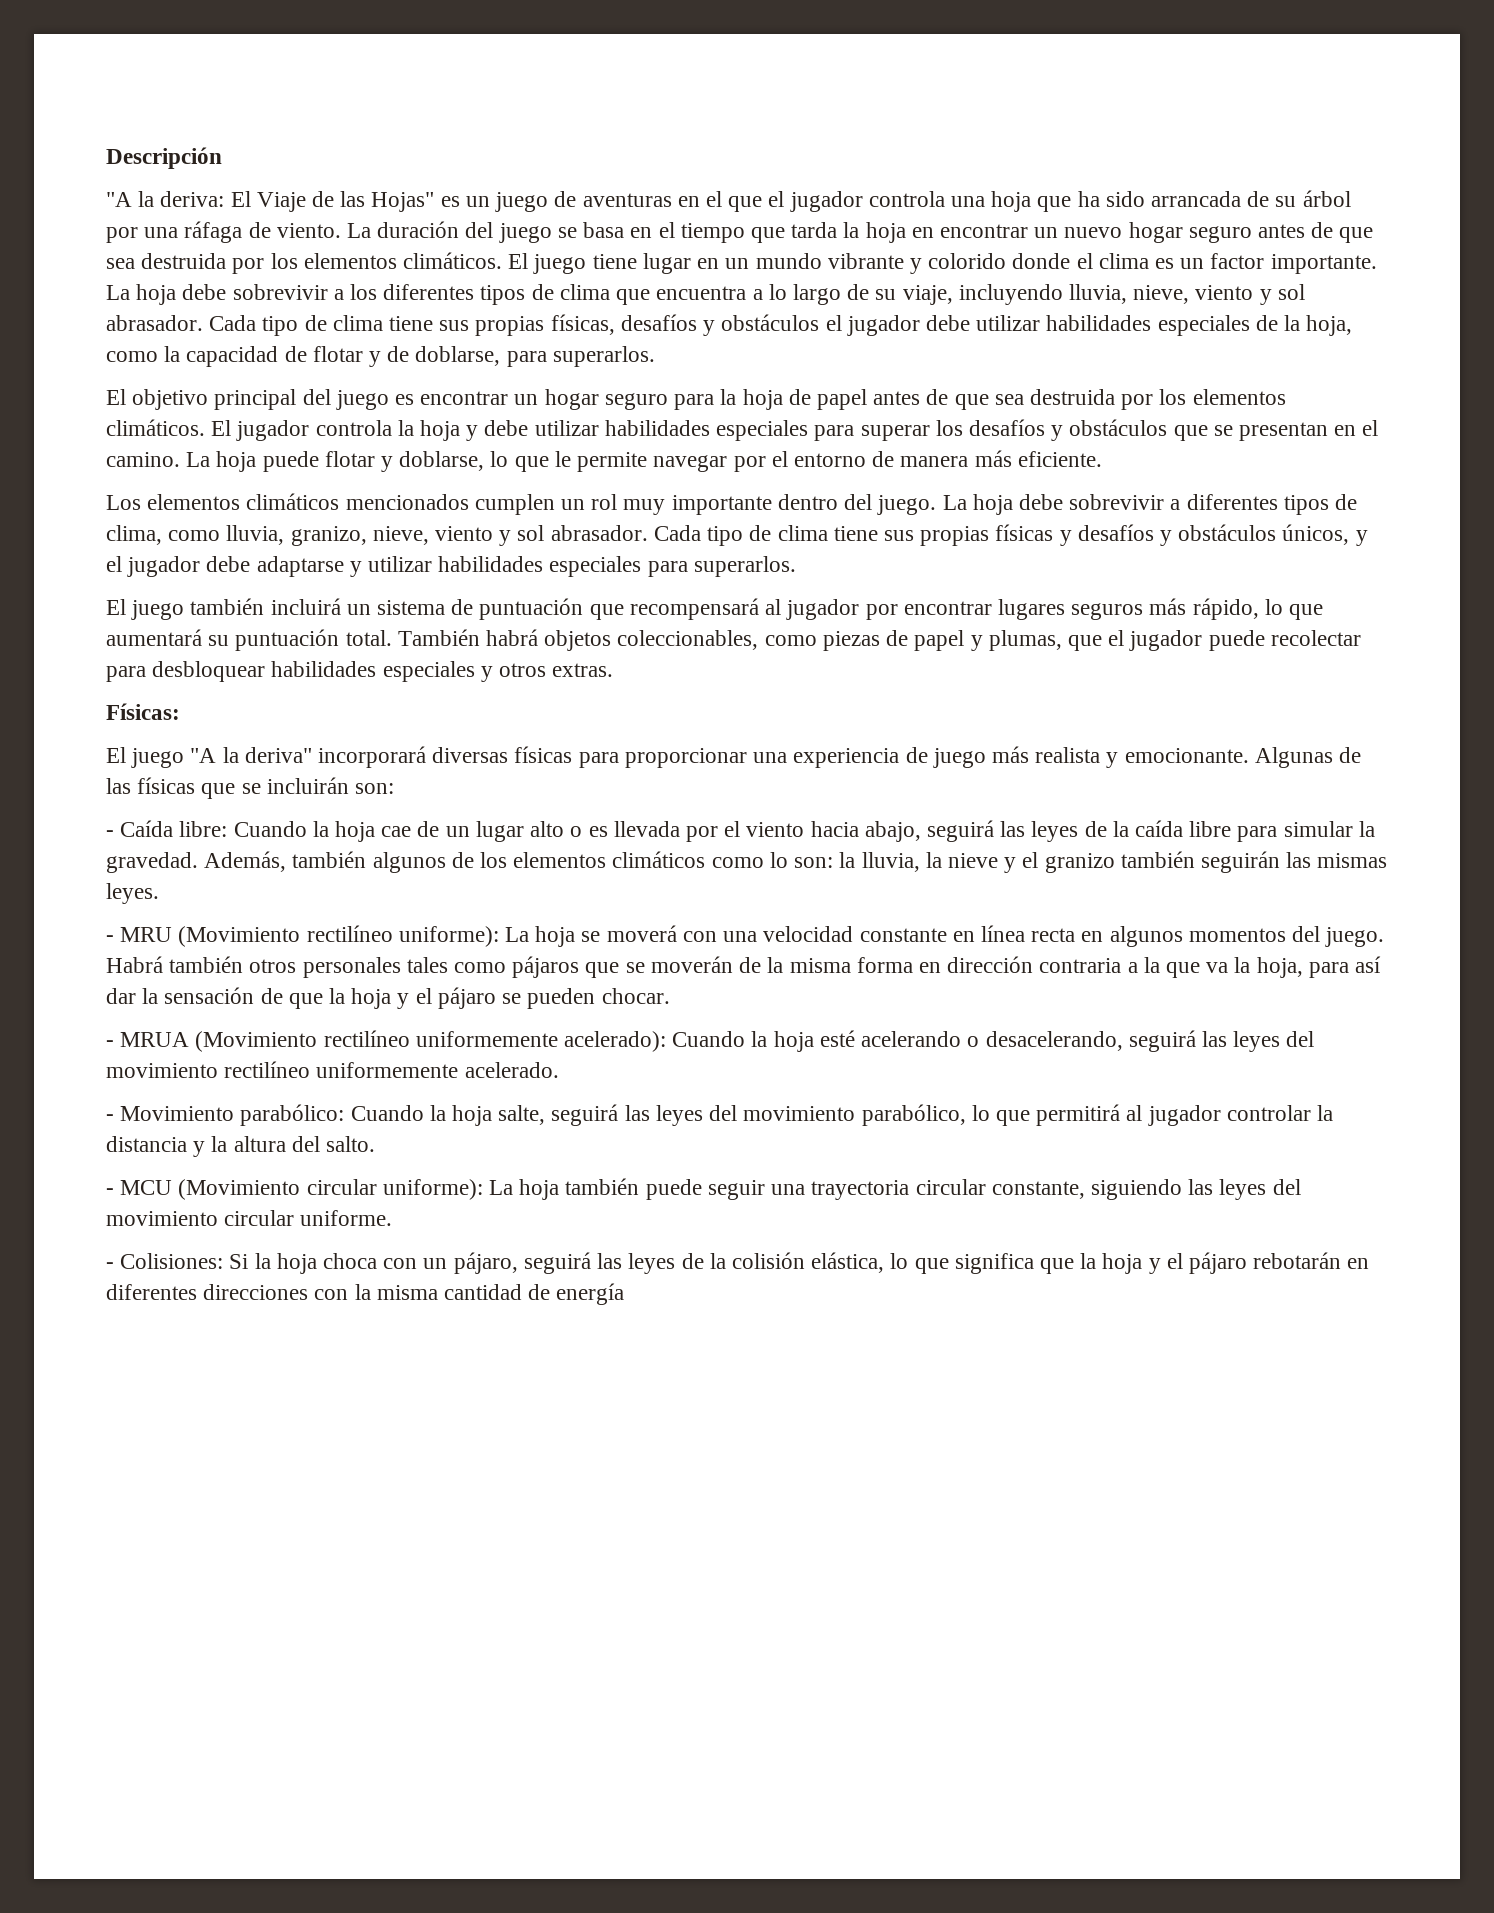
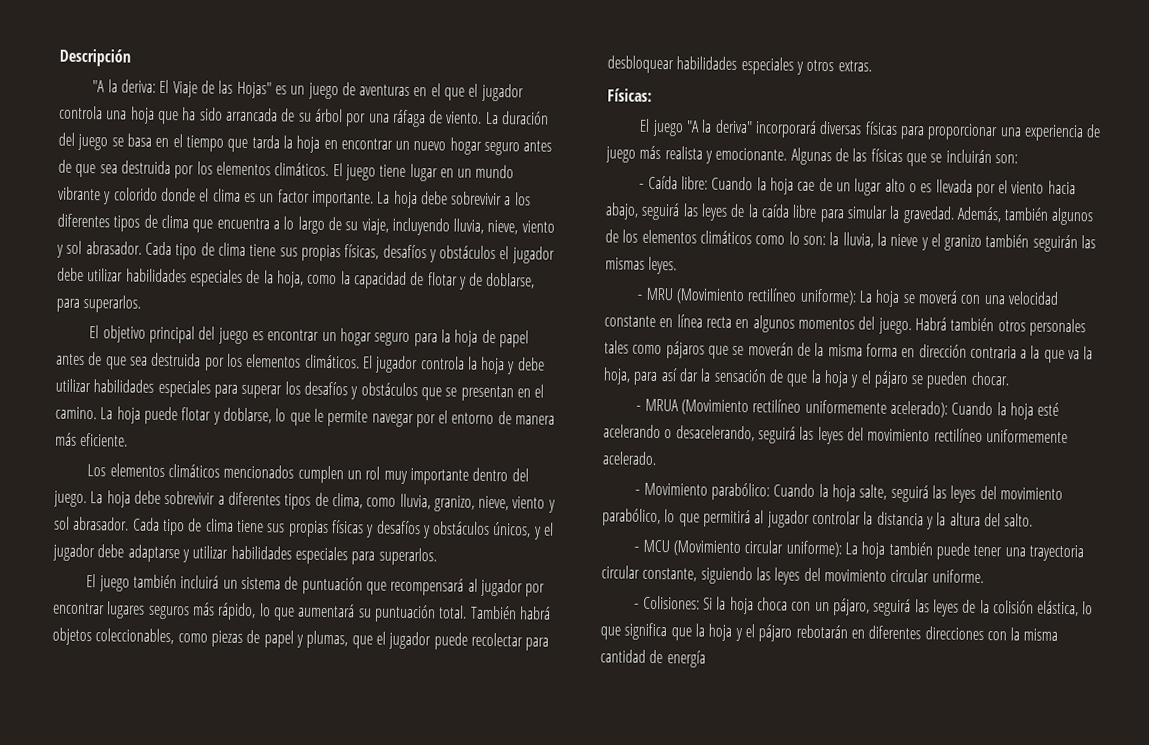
- - MCU (Movimiento circular uniforme): La hoja también puede seguir una trayectoria circular constante, siguiendo las leyes del movimiento circular uniforme.
+ - MCU (Movimiento circular uniforme): La hoja también puede tener una trayectoria circular constante, siguiendo las leyes del movimiento circular uniforme.

